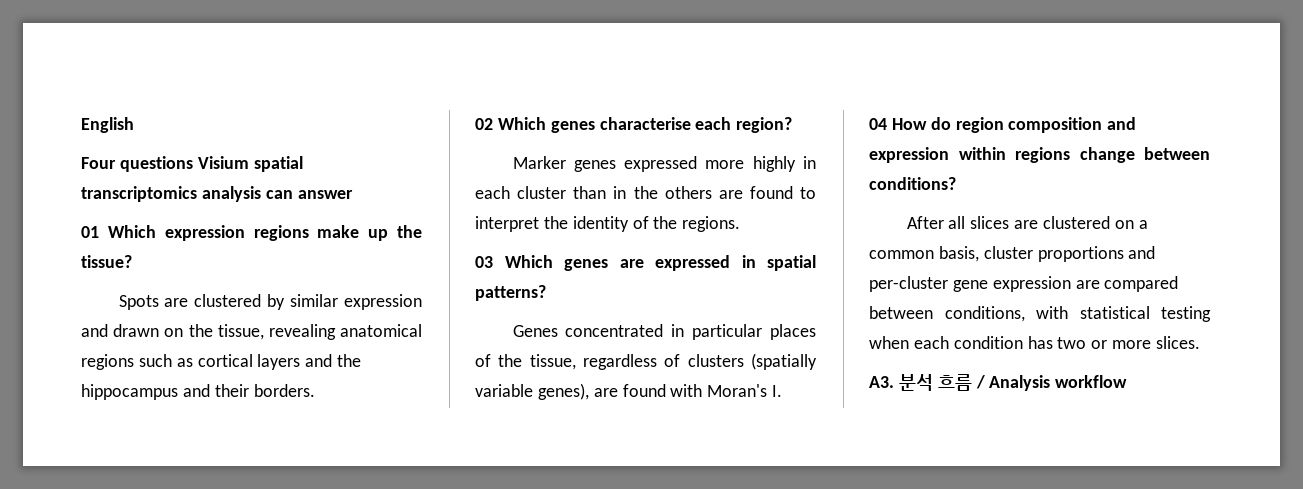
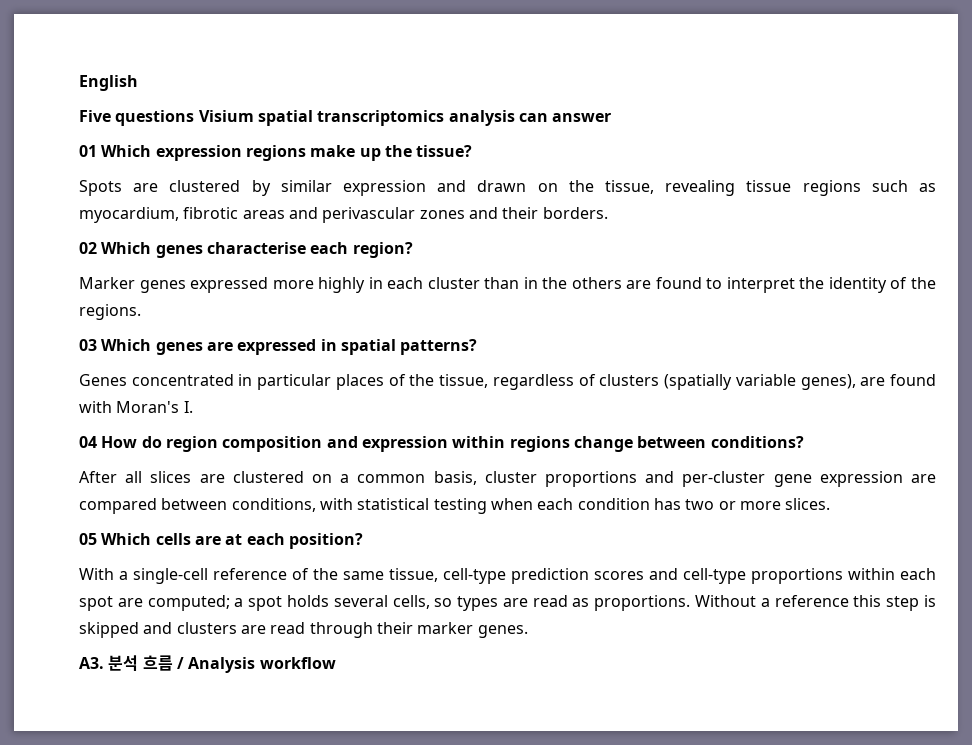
- Four questions Visium spatial transcriptomics analysis can answer
+ Five questions Visium spatial transcriptomics analysis can answer
- Spots are clustered by similar expression and drawn on the tissue, revealing anatomical regions such as cortical layers and the hippocampus and their borders.
+ Spots are clustered by similar expression and drawn on the tissue, revealing tissue regions such as myocardium, fibrotic areas and perivascular zones and their borders.
+ 05 Which cells are at each position?
+ With a single-cell reference of the same tissue, cell-type prediction scores and cell-type proportions within each spot are computed; a spot holds several cells, so types are read as proportions. Without a reference this step is skipped and clusters are read through their marker genes.

